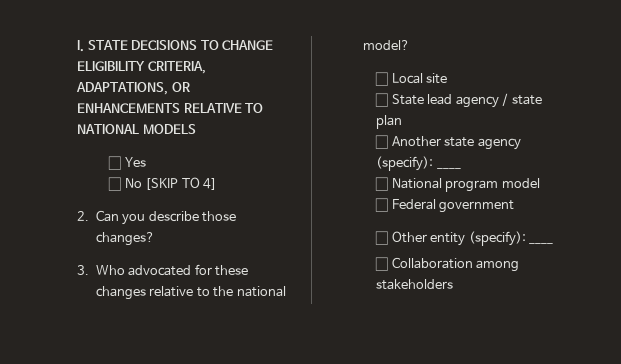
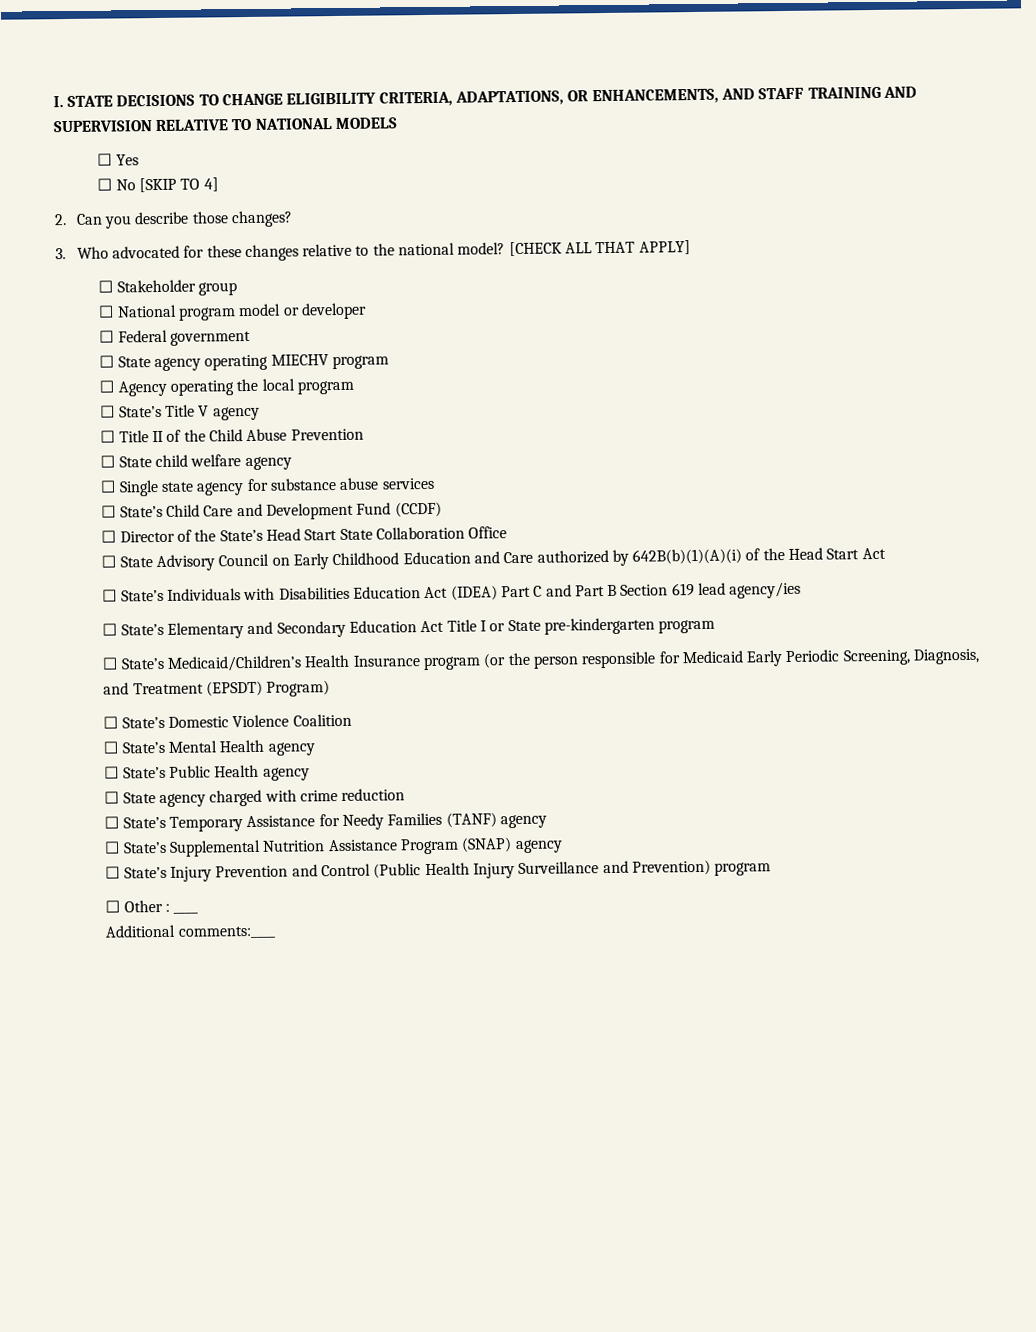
- I. STATE DECISIONS TO CHANGE ELIGIBILITY CRITERIA, ADAPTATIONS, OR ENHANCEMENTS RELATIVE TO NATIONAL MODELS
+ I. STATE DECISIONS TO CHANGE ELIGIBILITY CRITERIA, ADAPTATIONS, OR ENHANCEMENTS, AND STAFF TRAINING AND SUPERVISION RELATIVE TO NATIONAL MODELS
- 3. Who advocated for these changes relative to the national model?
- ☐ Local site
- ☐ State lead agency / state plan
- ☐ Another state agency (specify): ____
+ 3. Who advocated for these changes relative to the national model? [CHECK ALL THAT APPLY]
+ ☐ Stakeholder group
- ☐ National program model
+ ☐ National program model or developer
+ ☐ State agency operating MIECHV program
+ ☐ Agency operating the local program
+ ☐ State’s Title V agency
+ ☐ Title II of the Child Abuse Prevention
+ ☐ State child welfare agency
+ ☐ Single state agency for substance abuse services
+ ☐ State’s Child Care and Development Fund (CCDF)
+ ☐ Director of the State’s Head Start State Collaboration Office
+ ☐ State Advisory Council on Early Childhood Education and Care authorized by 642B(b)(1)(A)(i) of the Head Start Act
+ ☐ State’s Individuals with Disabilities Education Act (IDEA) Part C and Part B Section 619 lead agency/ies
+ ☐ State’s Elementary and Secondary Education Act Title I or State pre-kindergarten program
+ ☐ State’s Medicaid/Children’s Health Insurance program (or the person responsible for Medicaid Early Periodic Screening, Diagnosis, and Treatment (EPSDT) Program)
+ ☐ State’s Domestic Violence Coalition
+ ☐ State’s Mental Health agency
+ ☐ State’s Public Health agency
+ ☐ State agency charged with crime reduction
+ ☐ State’s Temporary Assistance for Needy Families (TANF) agency
+ ☐ State’s Supplemental Nutrition Assistance Program (SNAP) agency
+ ☐ State’s Injury Prevention and Control (Public Health Injury Surveillance and Prevention) program
- ☐ Other entity (specify): ____
- ☐ Collaboration among stakeholders
+ ☐ Other : ____
+ Additional comments:____

